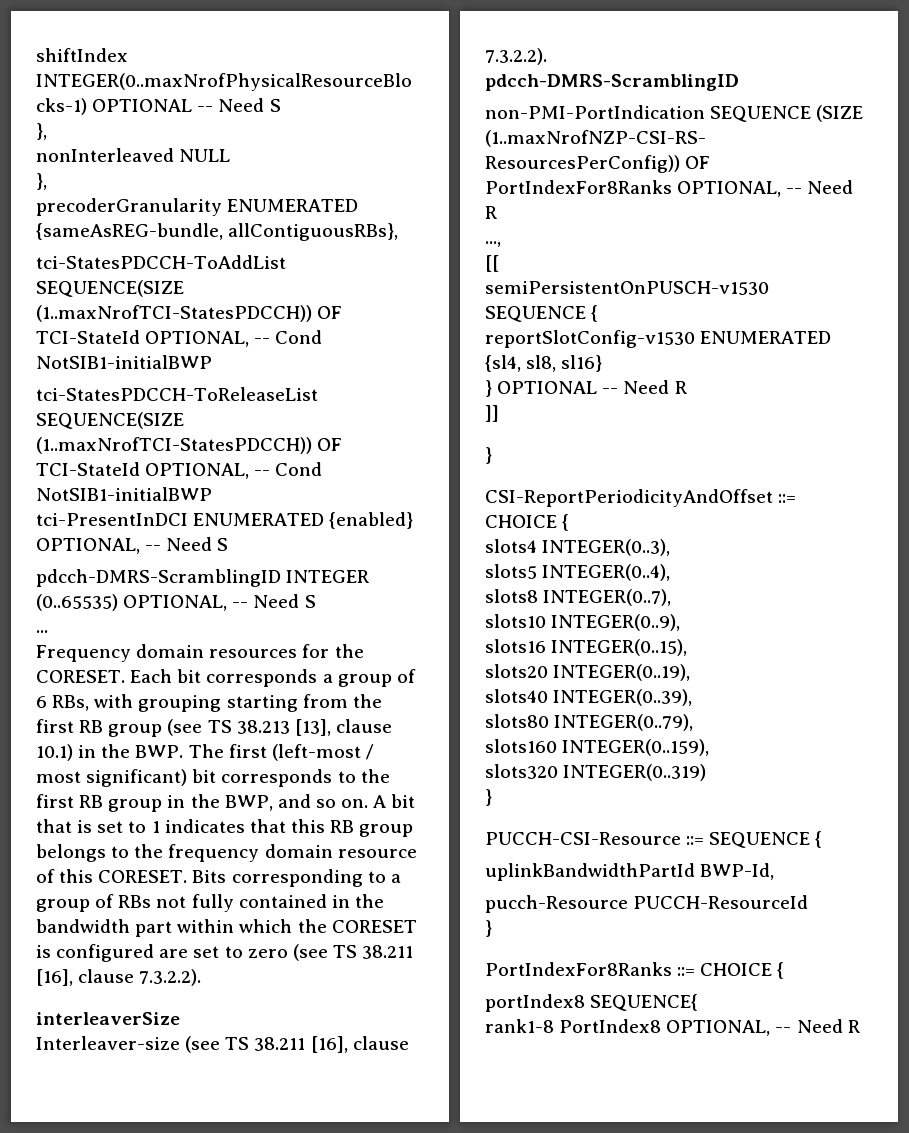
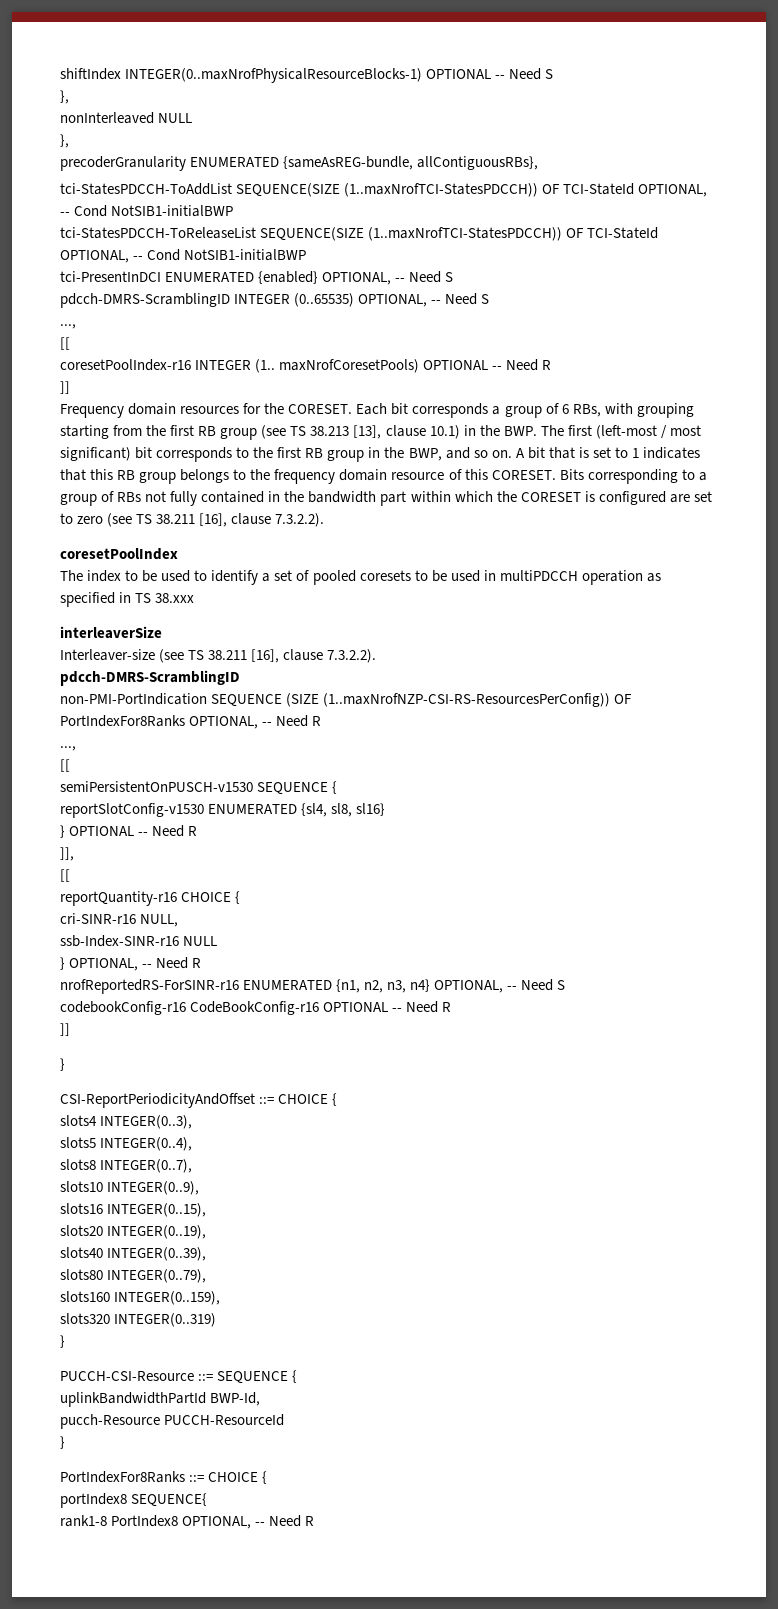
  pdcch-DMRS-ScramblingID INTEGER (0..65535) OPTIONAL, -- Need S
- ...
+ ...,
+ [[
+ coresetPoolIndex-r16 INTEGER (1.. maxNrofCoresetPools) OPTIONAL -- Need R
+ ]]
+ coresetPoolIndex
+ The index to be used to identify a set of pooled coresets to be used in multiPDCCH operation as specified in TS 38.xxx
+ ]],
+ [[
+ reportQuantity-r16 CHOICE {
+ cri-SINR-r16 NULL,
+ ssb-Index-SINR-r16 NULL
+ } OPTIONAL, -- Need R
+ nrofReportedRS-ForSINR-r16 ENUMERATED {n1, n2, n3, n4} OPTIONAL, -- Need S
+ codebookConfig-r16 CodeBookConfig-r16 OPTIONAL -- Need R

